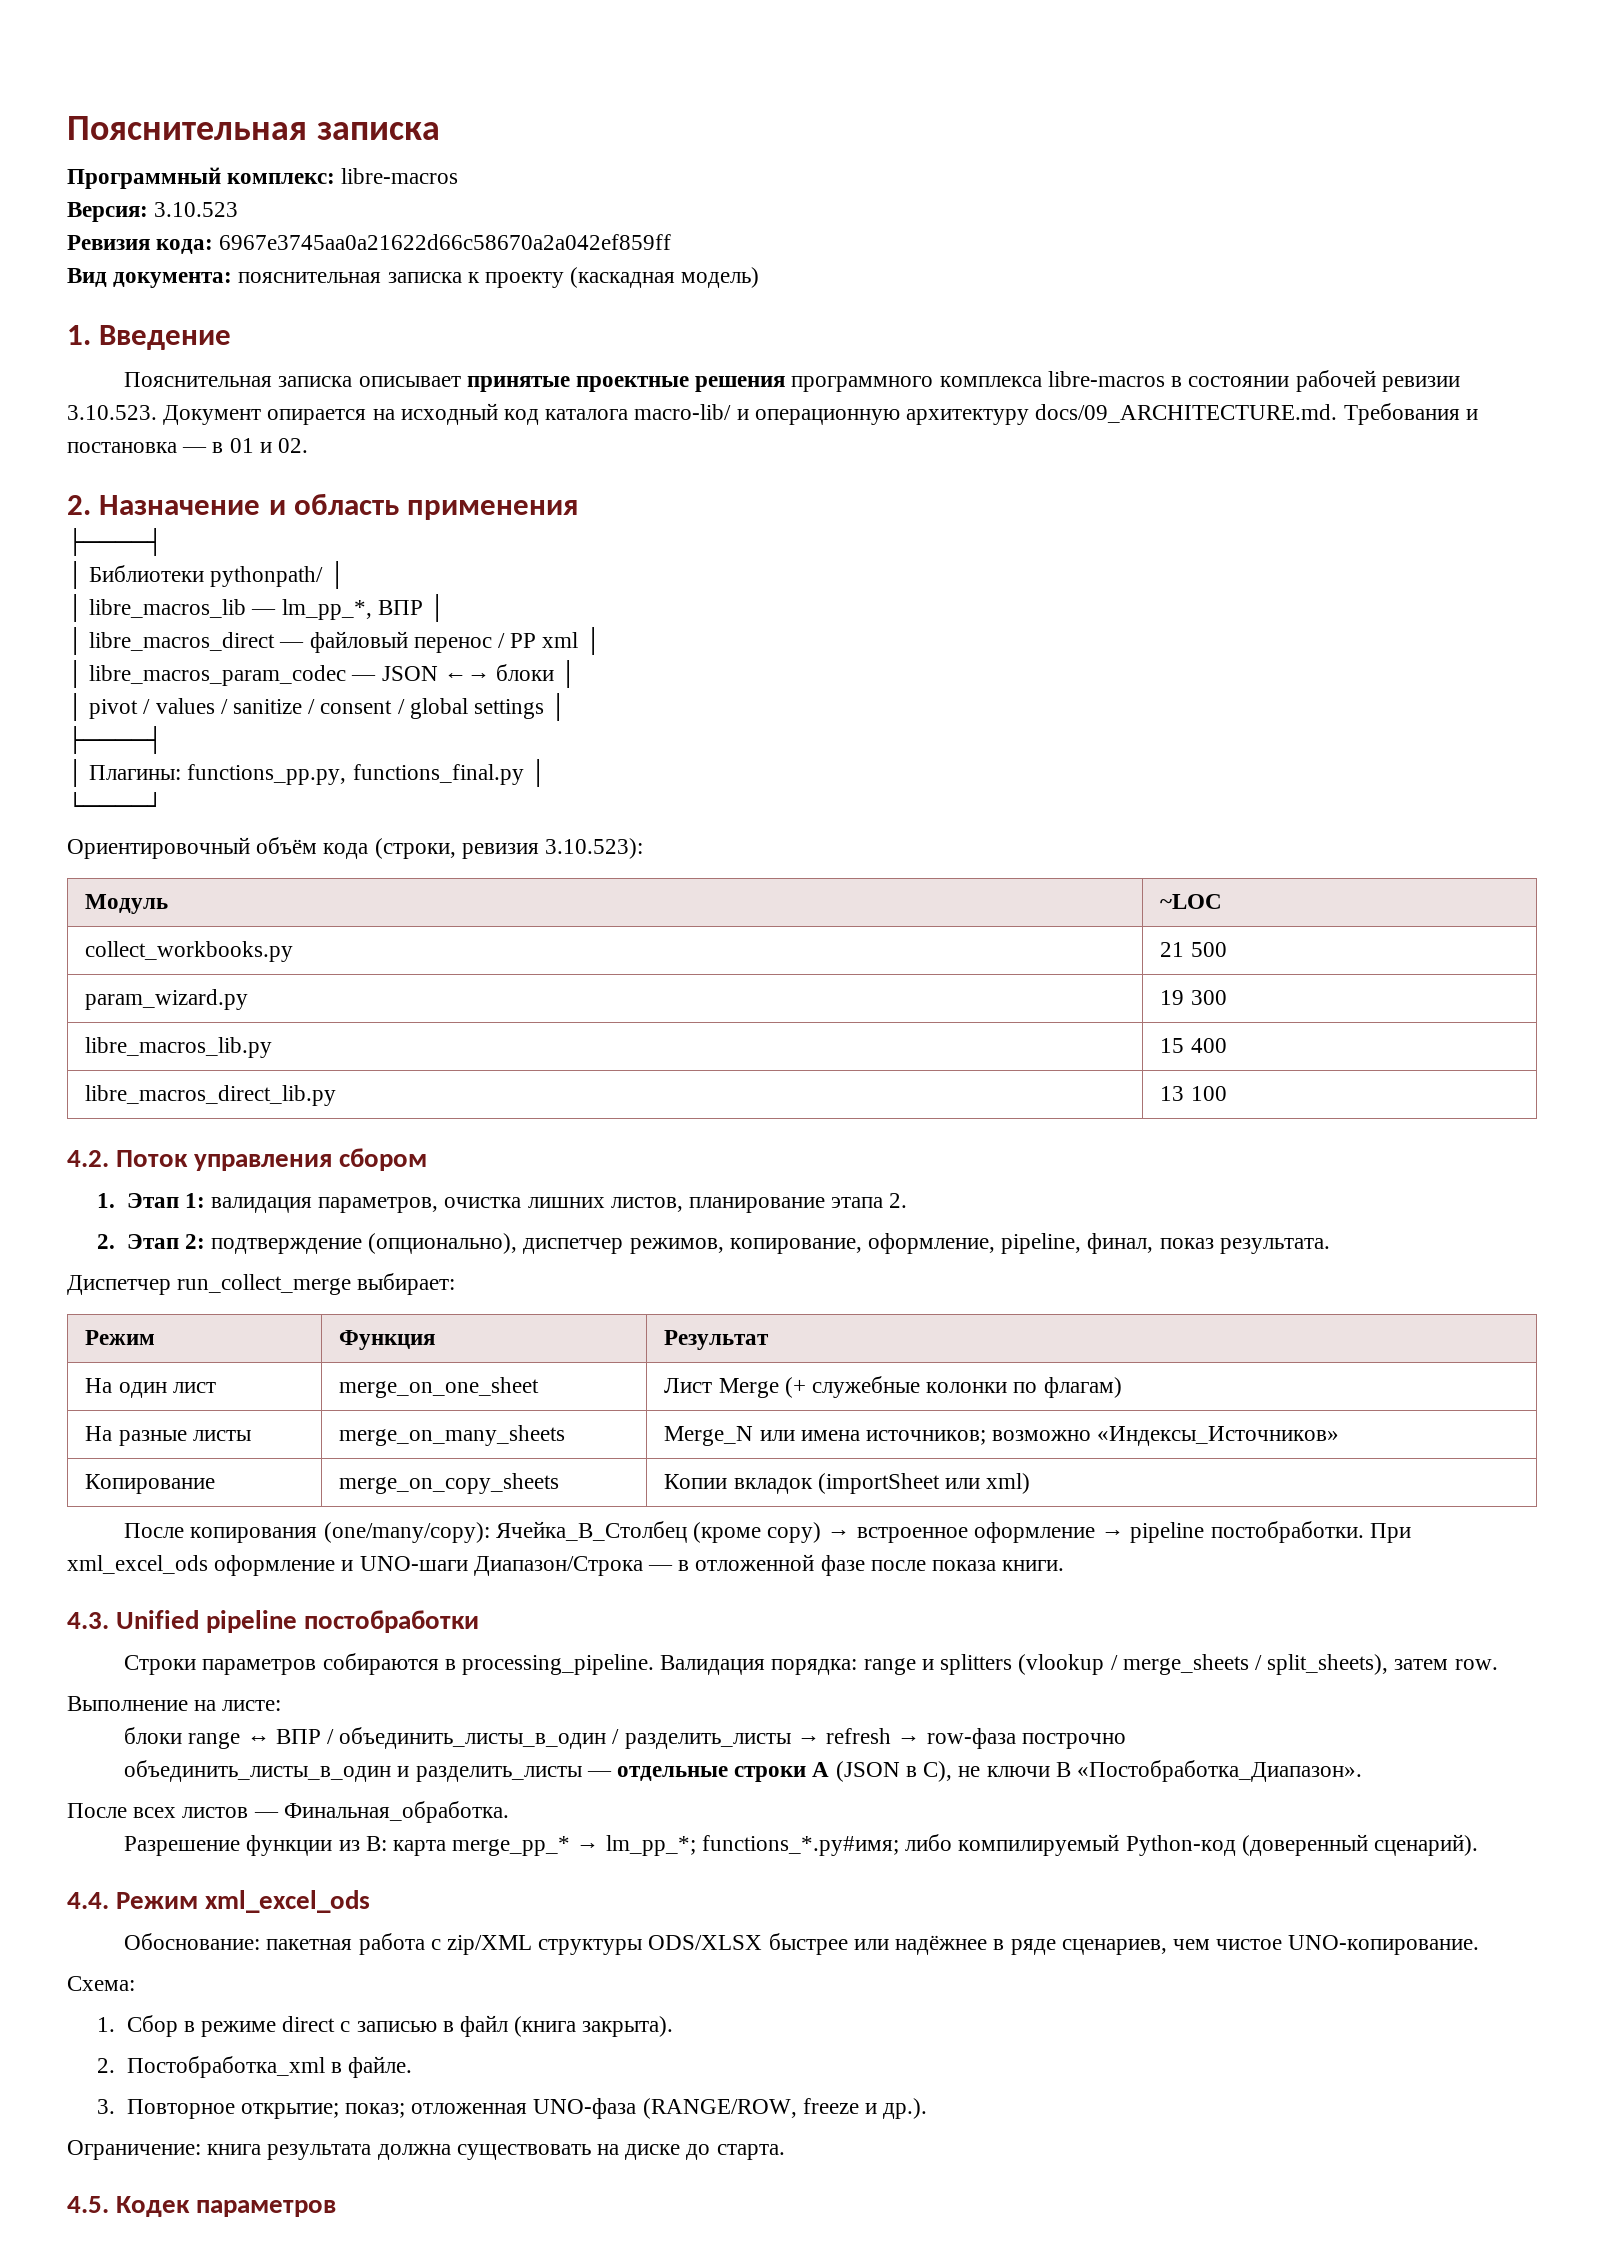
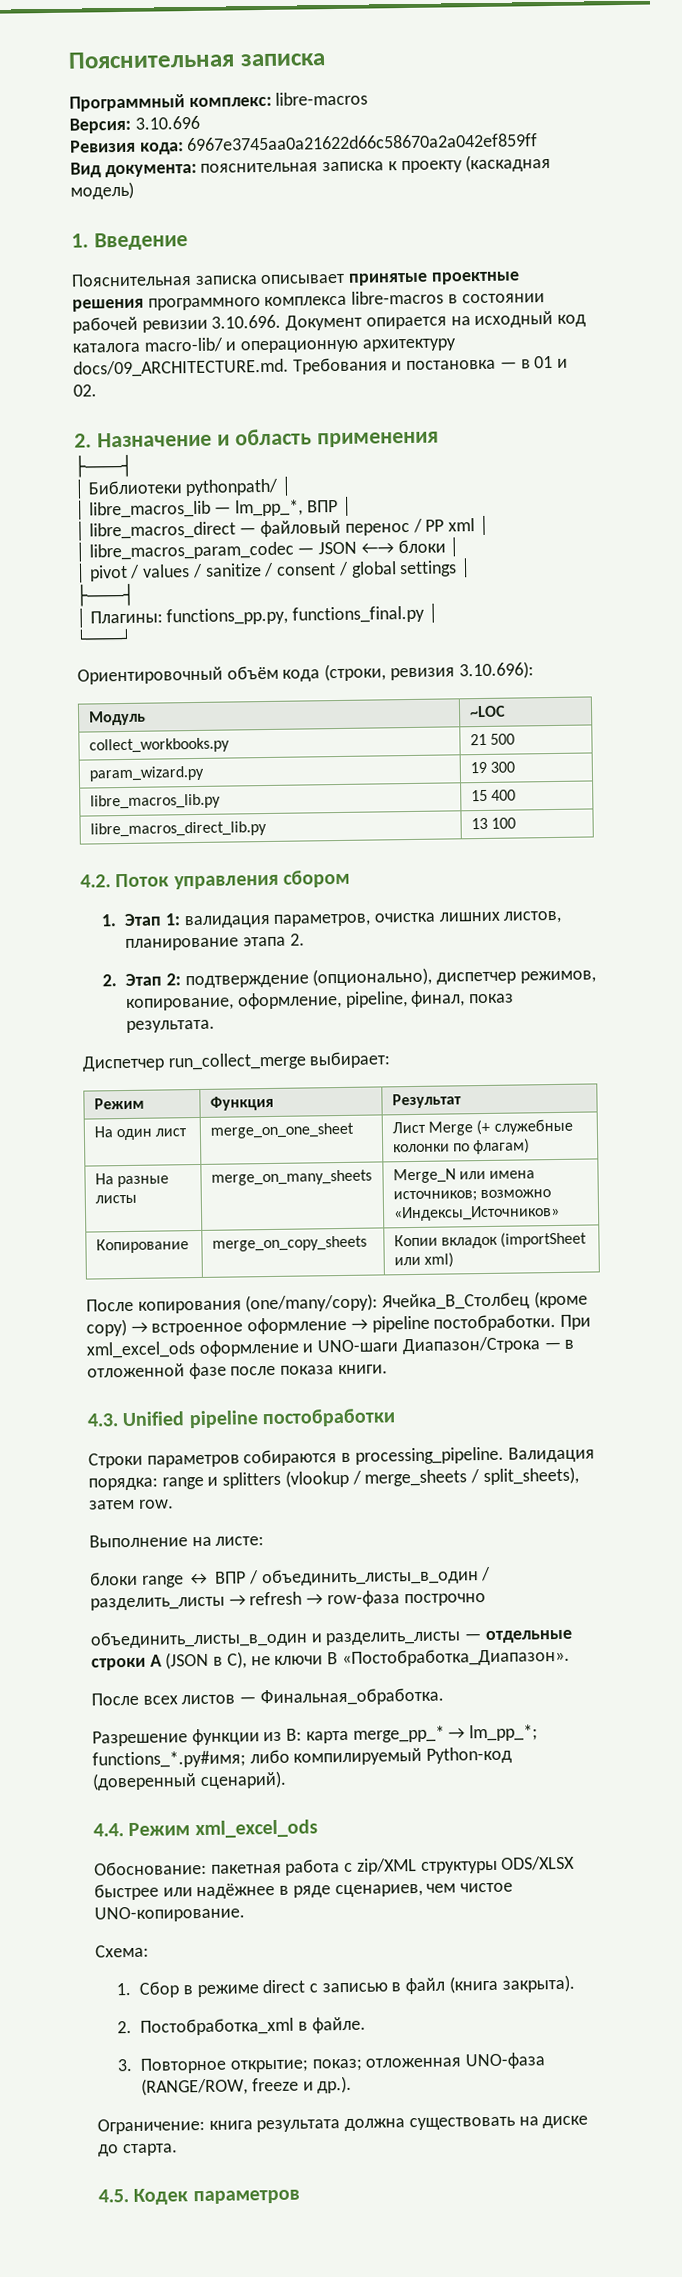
- Версия: 3.10.523
+ Версия: 3.10.696
- Пояснительная записка описывает принятые проектные решения программного комплекса libre-macros в состоянии рабочей ревизии 3.10.523. Документ опирается на исходный код каталога macro-lib/ и операционную архитектуру docs/09_ARCHITECTURE.md. Требования и постановка — в 01 и 02.
+ Пояснительная записка описывает принятые проектные решения программного комплекса libre-macros в состоянии рабочей ревизии 3.10.696. Документ опирается на исходный код каталога macro-lib/ и операционную архитектуру docs/09_ARCHITECTURE.md. Требования и постановка — в 01 и 02.
- Ориентировочный объём кода (строки, ревизия 3.10.523):
+ Ориентировочный объём кода (строки, ревизия 3.10.696):

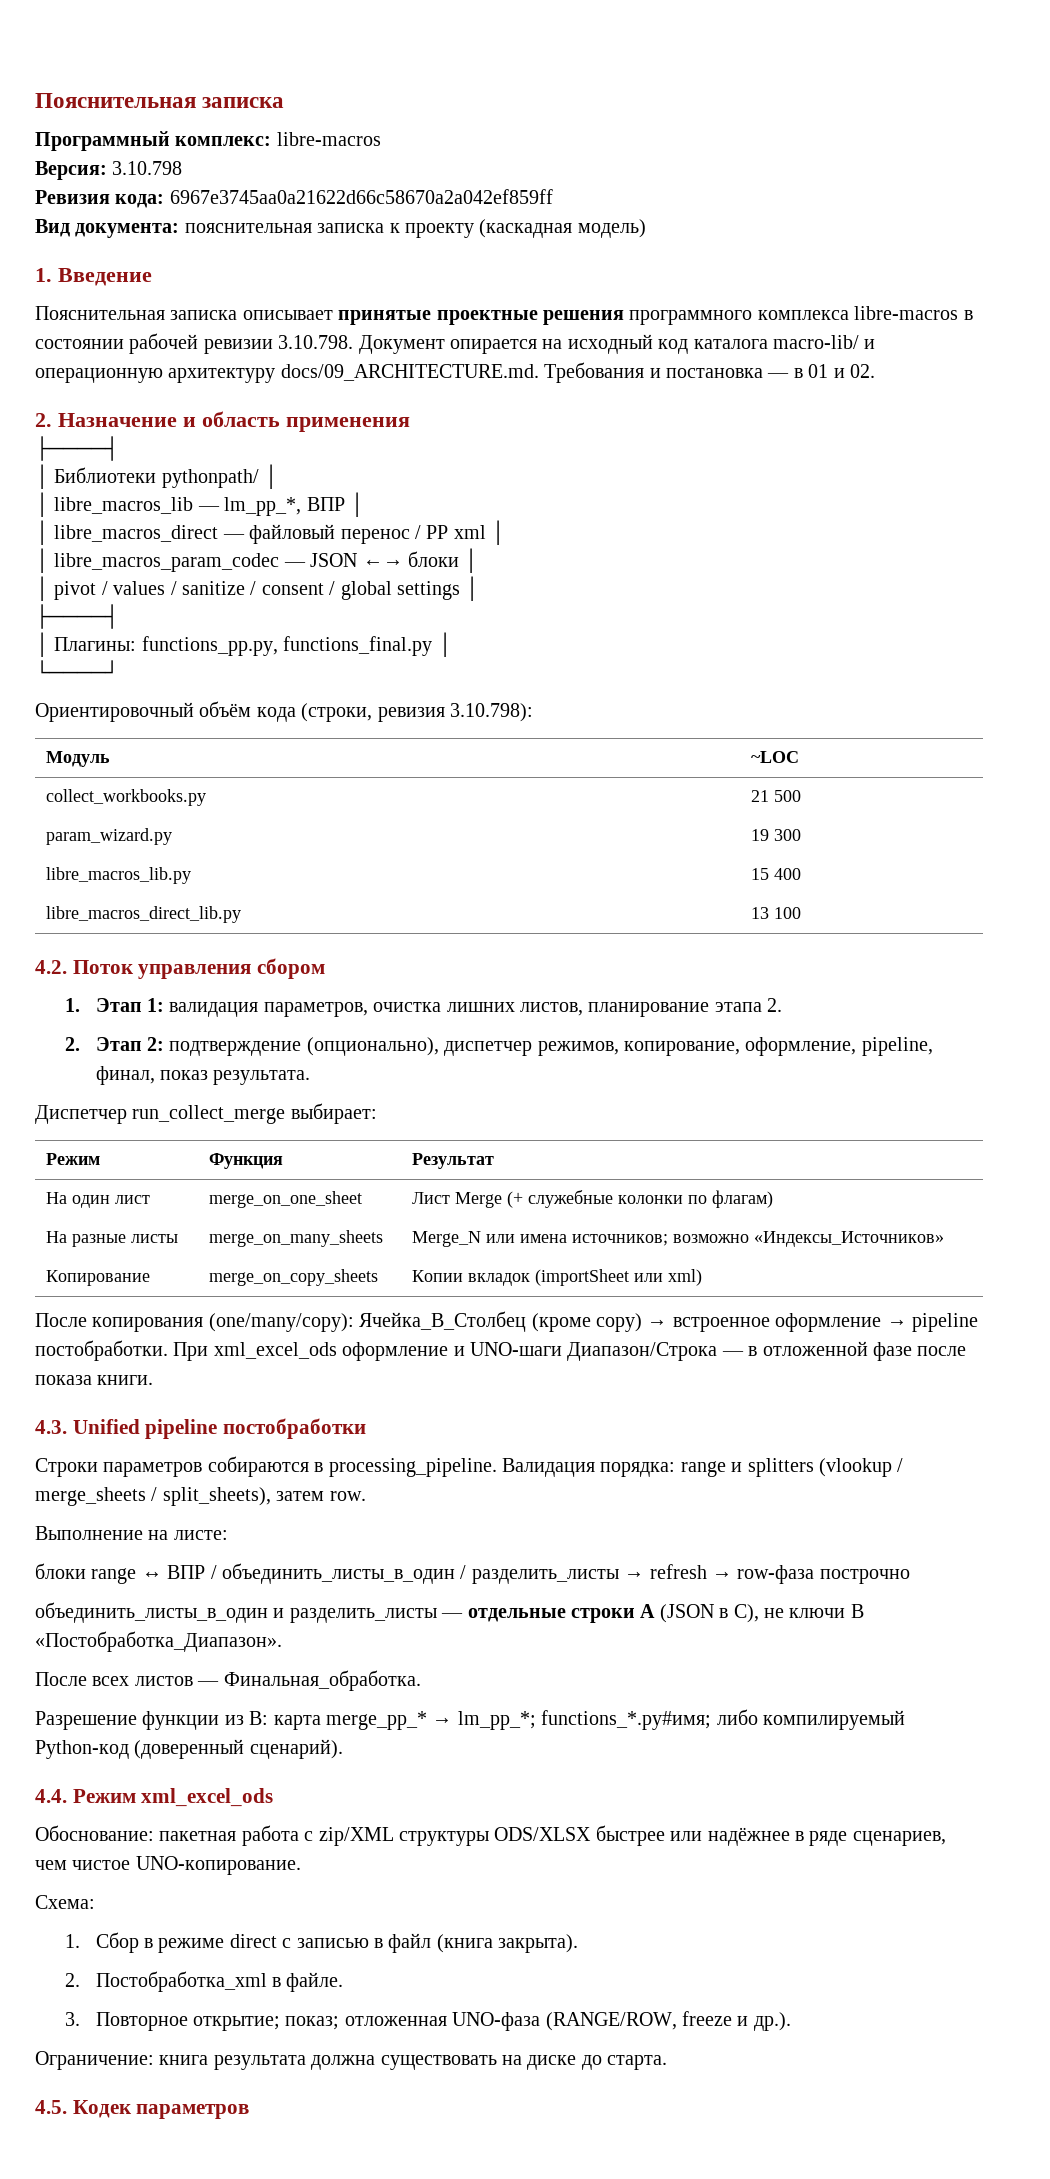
- Версия: 3.10.696
+ Версия: 3.10.798
- Пояснительная записка описывает принятые проектные решения программного комплекса libre-macros в состоянии рабочей ревизии 3.10.696. Документ опирается на исходный код каталога macro-lib/ и операционную архитектуру docs/09_ARCHITECTURE.md. Требования и постановка — в 01 и 02.
+ Пояснительная записка описывает принятые проектные решения программного комплекса libre-macros в состоянии рабочей ревизии 3.10.798. Документ опирается на исходный код каталога macro-lib/ и операционную архитектуру docs/09_ARCHITECTURE.md. Требования и постановка — в 01 и 02.
- Ориентировочный объём кода (строки, ревизия 3.10.696):
+ Ориентировочный объём кода (строки, ревизия 3.10.798):

